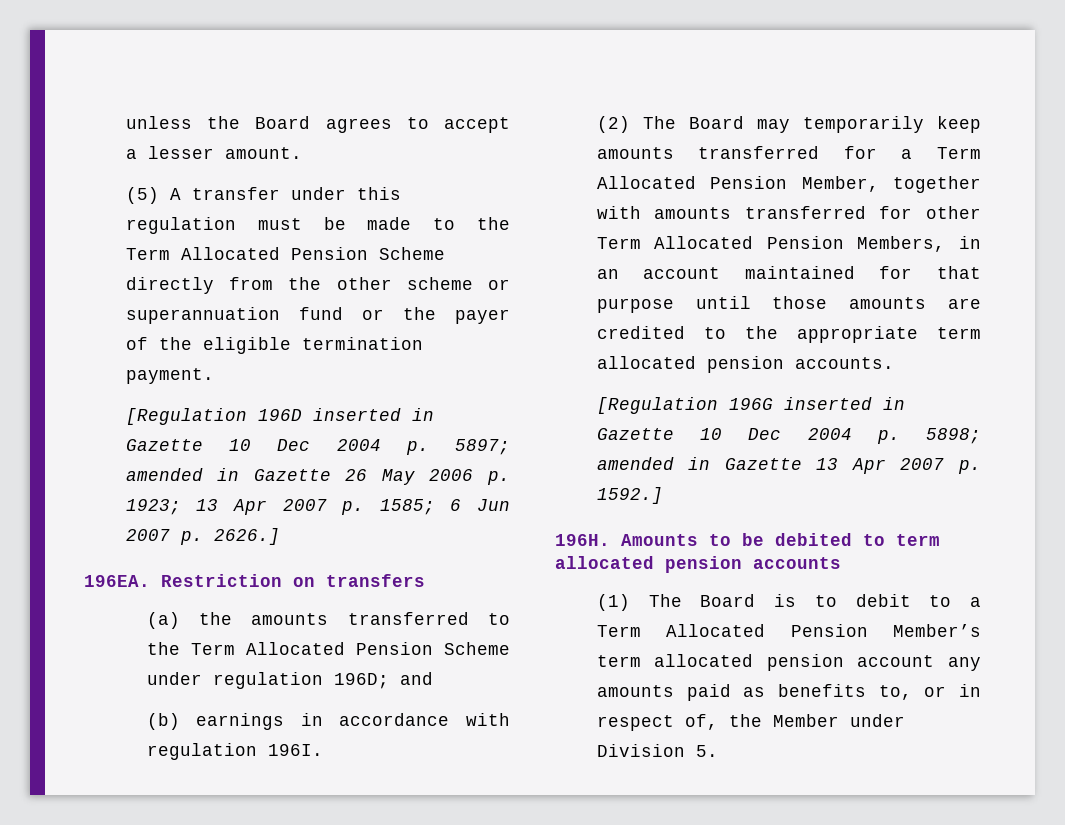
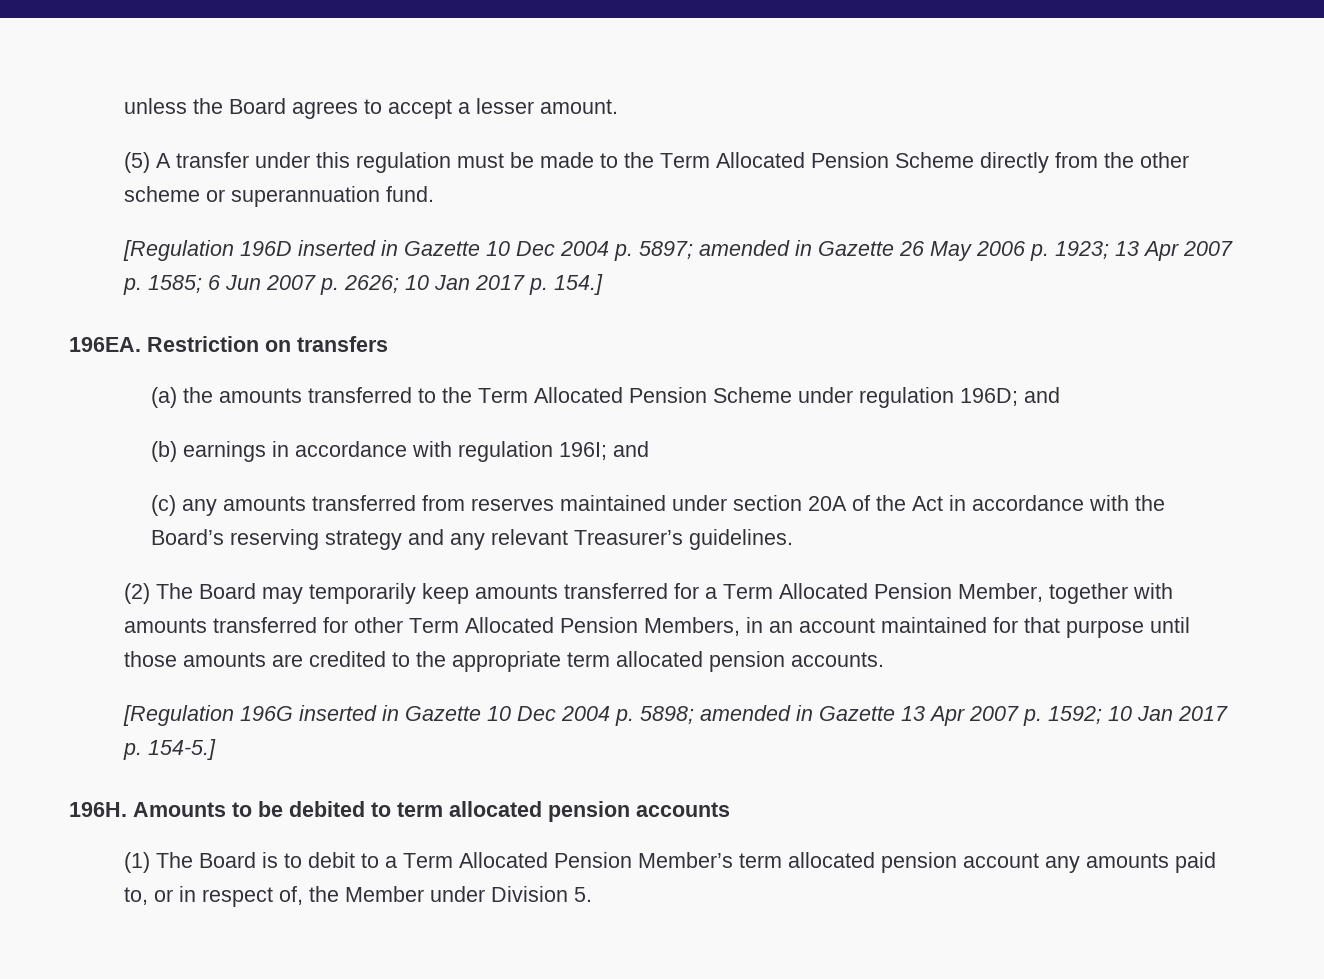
- (5) A transfer under this regulation must be made to the Term Allocated Pension Scheme directly from the other scheme or superannuation fund or the payer of the eligible termination payment.
+ (5) A transfer under this regulation must be made to the Term Allocated Pension Scheme directly from the other scheme or superannuation fund.
- [Regulation 196D inserted in Gazette 10 Dec 2004 p. 5897; amended in Gazette 26 May 2006 p. 1923; 13 Apr 2007 p. 1585; 6 Jun 2007 p. 2626.]
+ [Regulation 196D inserted in Gazette 10 Dec 2004 p. 5897; amended in Gazette 26 May 2006 p. 1923; 13 Apr 2007 p. 1585; 6 Jun 2007 p. 2626; 10 Jan 2017 p. 154.]
- (b) earnings in accordance with regulation 196I.
+ (b) earnings in accordance with regulation 196I; and
+ (c) any amounts transferred from reserves maintained under section 20A of the Act in accordance with the Board’s reserving strategy and any relevant Treasurer’s guidelines.
- [Regulation 196G inserted in Gazette 10 Dec 2004 p. 5898; amended in Gazette 13 Apr 2007 p. 1592.]
+ [Regulation 196G inserted in Gazette 10 Dec 2004 p. 5898; amended in Gazette 13 Apr 2007 p. 1592; 10 Jan 2017 p. 154-5.]
- (1) The Board is to debit to a Term Allocated Pension Member’s term allocated pension account any amounts paid as benefits to, or in respect of, the Member under Division 5.
+ (1) The Board is to debit to a Term Allocated Pension Member’s term allocated pension account any amounts paid to, or in respect of, the Member under Division 5.

